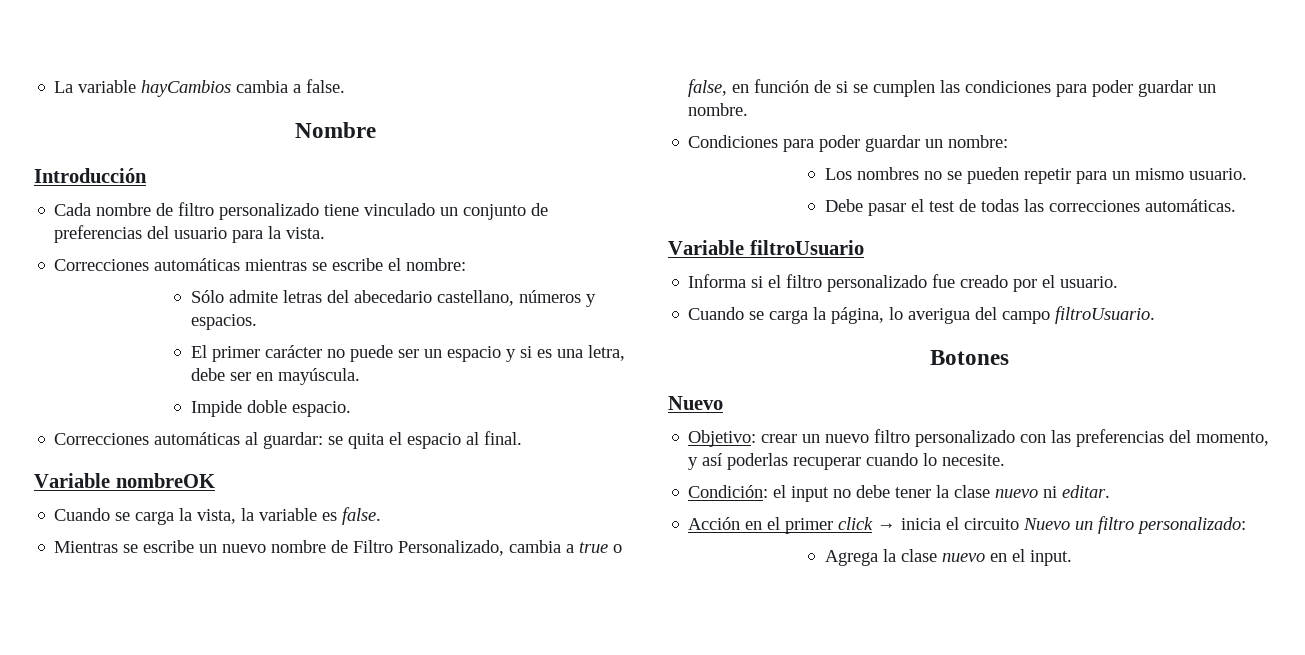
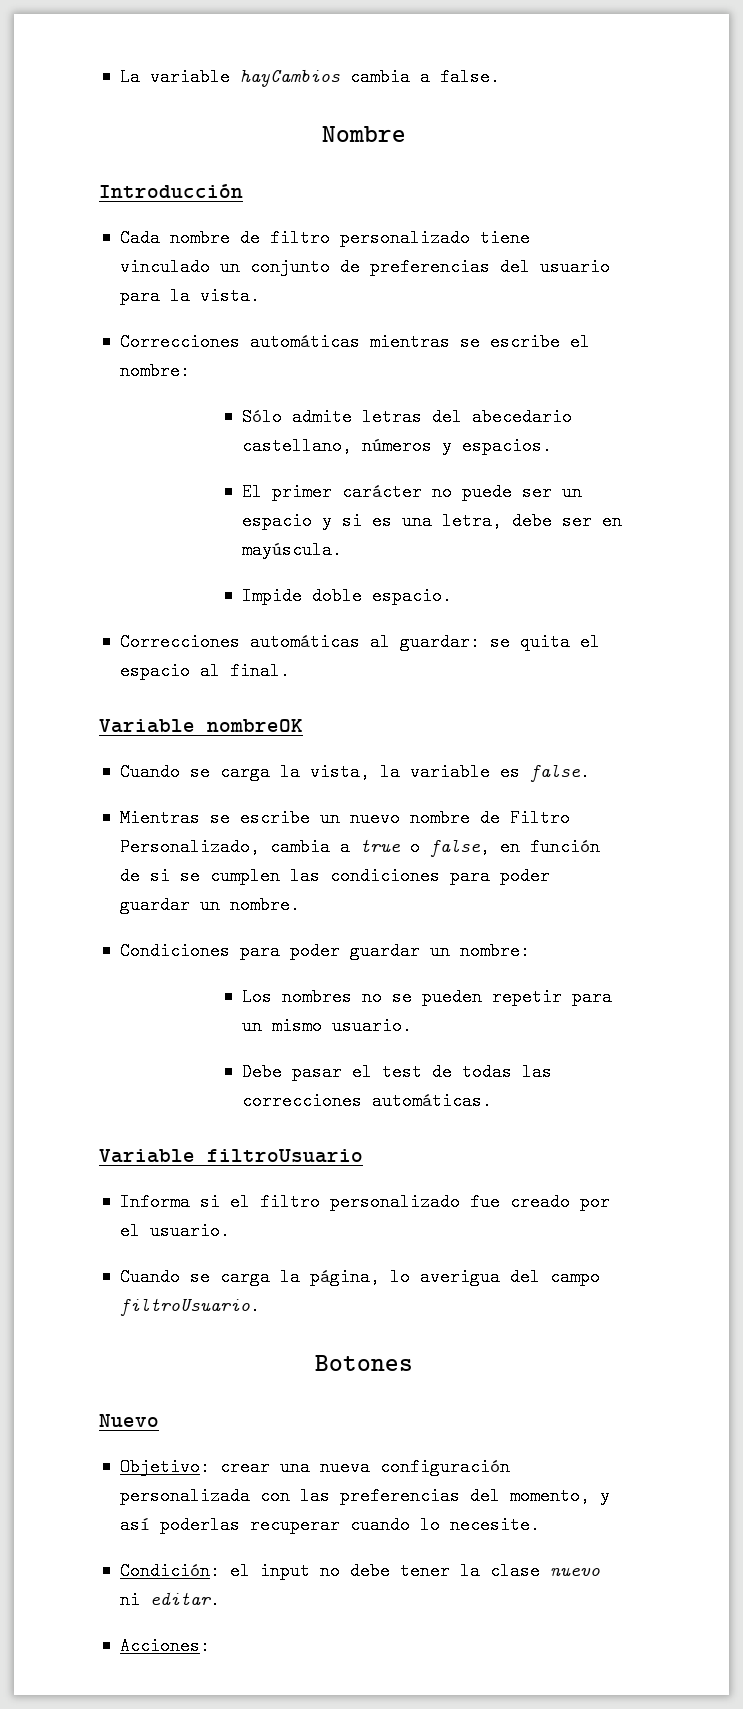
- Objetivo: crear un nuevo filtro personalizado con las preferencias del momento, y así poderlas recuperar cuando lo necesite.
+ Objetivo: crear una nueva configuración personalizada con las preferencias del momento, y así poderlas recuperar cuando lo necesite.
- Acción en el primer click → inicia el circuito Nuevo un filtro personalizado:
- Agrega la clase nuevo en el input.
+ Acciones:

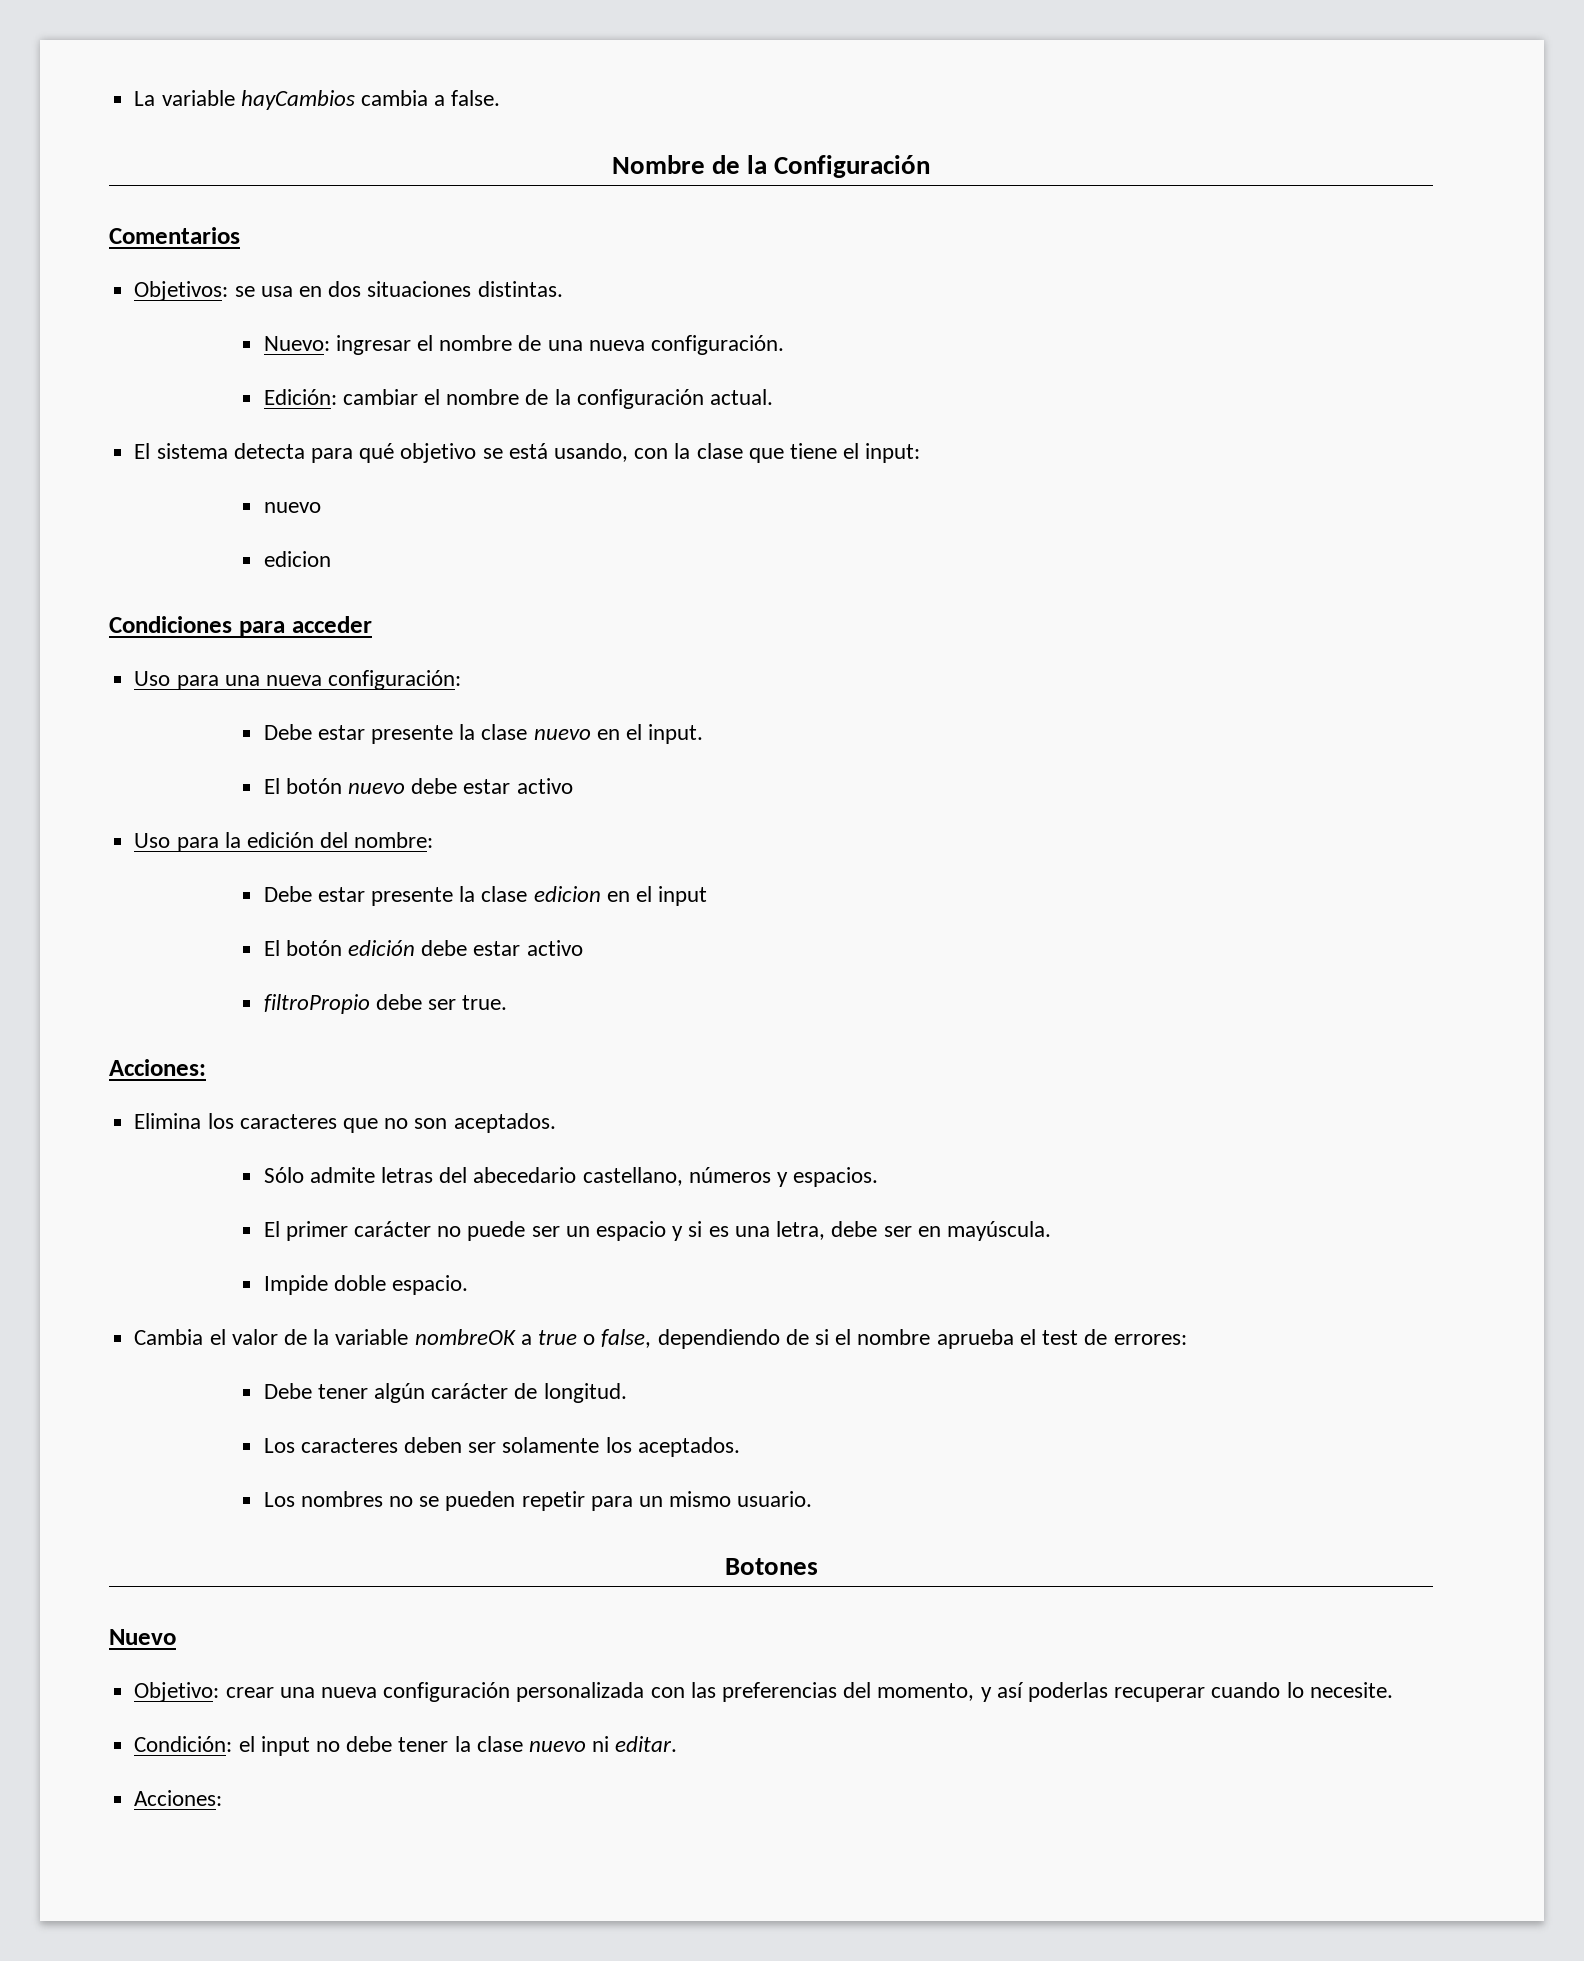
- Nombre
- Introducción
- Cada nombre de filtro personalizado tiene vinculado un conjunto de preferencias del usuario para la vista.
- Correcciones automáticas mientras se escribe el nombre:
+ Nombre de la Configuración
+ Comentarios
+ Objetivos: se usa en dos situaciones distintas.
+ Nuevo: ingresar el nombre de una nueva configuración.
+ Edición: cambiar el nombre de la configuración actual.
+ El sistema detecta para qué objetivo se está usando, con la clase que tiene el input:
+ nuevo
+ edicion
+ Condiciones para acceder
+ Uso para una nueva configuración:
+ Debe estar presente la clase nuevo en el input.
+ El botón nuevo debe estar activo
+ Uso para la edición del nombre:
+ Debe estar presente la clase edicion en el input
+ El botón edición debe estar activo
+ filtroPropio debe ser true.
+ Acciones:
+ Elimina los caracteres que no son aceptados.
- Correcciones automáticas al guardar: se quita el espacio al final.
- Variable nombreOK
- Cuando se carga la vista, la variable es false.
- Mientras se escribe un nuevo nombre de Filtro Personalizado, cambia a true o false, en función de si se cumplen las condiciones para poder guardar un nombre.
- Condiciones para poder guardar un nombre:
+ Cambia el valor de la variable nombreOK a true o false, dependiendo de si el nombre aprueba el test de errores:
+ Debe tener algún carácter de longitud.
+ Los caracteres deben ser solamente los aceptados.
- Debe pasar el test de todas las correcciones automáticas.
- Variable filtroUsuario
- Informa si el filtro personalizado fue creado por el usuario.
- Cuando se carga la página, lo averigua del campo filtroUsuario.

